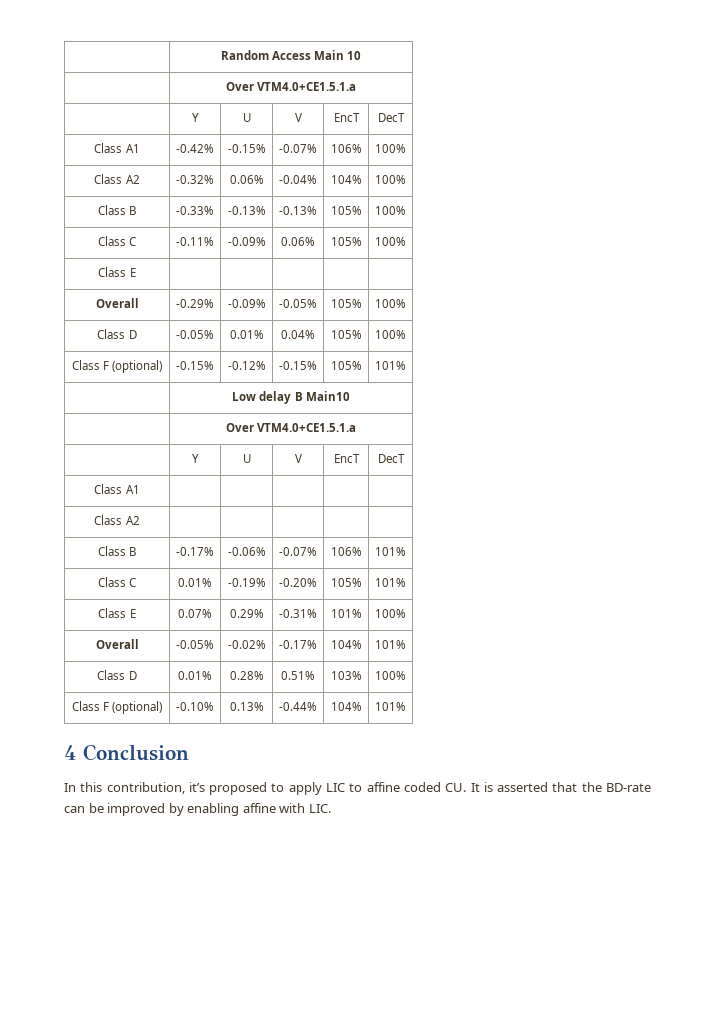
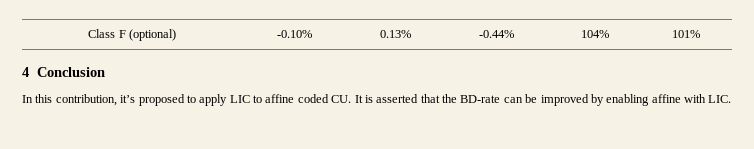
- | Random Access Main 10
- | Over VTM4.0+CE1.5.1.a
- | Y | U | V | EncT | DecT
- Class A1 | -0.42% | -0.15% | -0.07% | 106% | 100%
- Class A2 | -0.32% | 0.06% | -0.04% | 104% | 100%
- Class B | -0.33% | -0.13% | -0.13% | 105% | 100%
- Class C | -0.11% | -0.09% | 0.06% | 105% | 100%
- Class E | | | | |
- Overall | -0.29% | -0.09% | -0.05% | 105% | 100%
- Class D | -0.05% | 0.01% | 0.04% | 105% | 100%
- Class F (optional) | -0.15% | -0.12% | -0.15% | 105% | 101%
- | Low delay B Main10
- | Over VTM4.0+CE1.5.1.a
- | Y | U | V | EncT | DecT
- Class A1 | | | | |
- Class A2 | | | | |
- Class B | -0.17% | -0.06% | -0.07% | 106% | 101%
- Class C | 0.01% | -0.19% | -0.20% | 105% | 101%
- Class E | 0.07% | 0.29% | -0.31% | 101% | 100%
- Overall | -0.05% | -0.02% | -0.17% | 104% | 101%
- Class D | 0.01% | 0.28% | 0.51% | 103% | 100%

